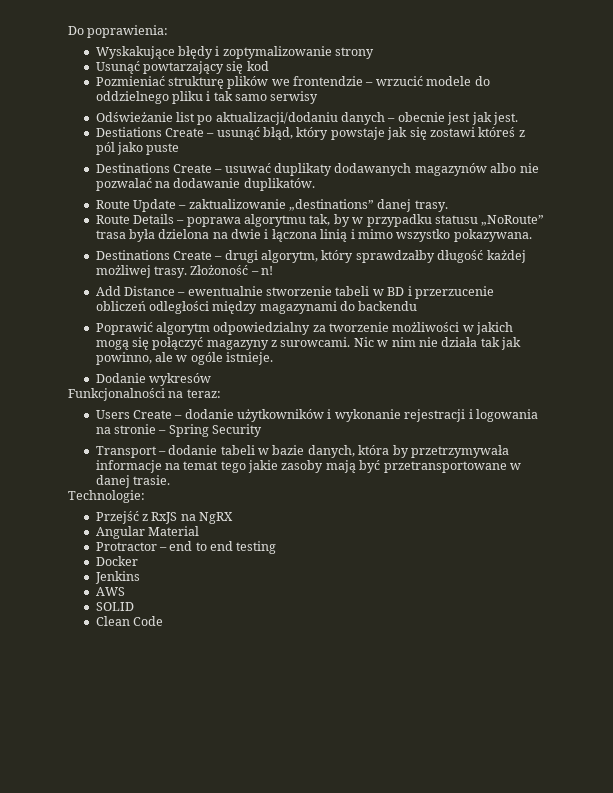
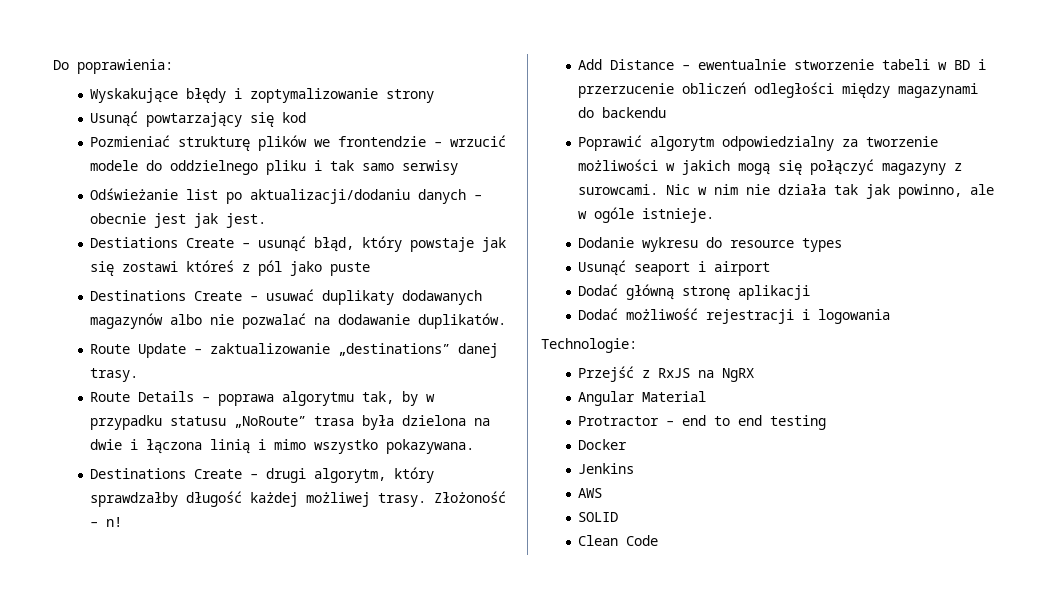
- Dodanie wykresów
- Funkcjonalności na teraz:
- Users Create – dodanie użytkowników i wykonanie rejestracji i logowania na stronie – Spring Security
- Transport – dodanie tabeli w bazie danych, która by przetrzymywała informacje na temat tego jakie zasoby mają być przetransportowane w danej trasie.
+ Dodanie wykresu do resource types
+ Usunąć seaport i airport
+ Dodać główną stronę aplikacji
+ Dodać możliwość rejestracji i logowania

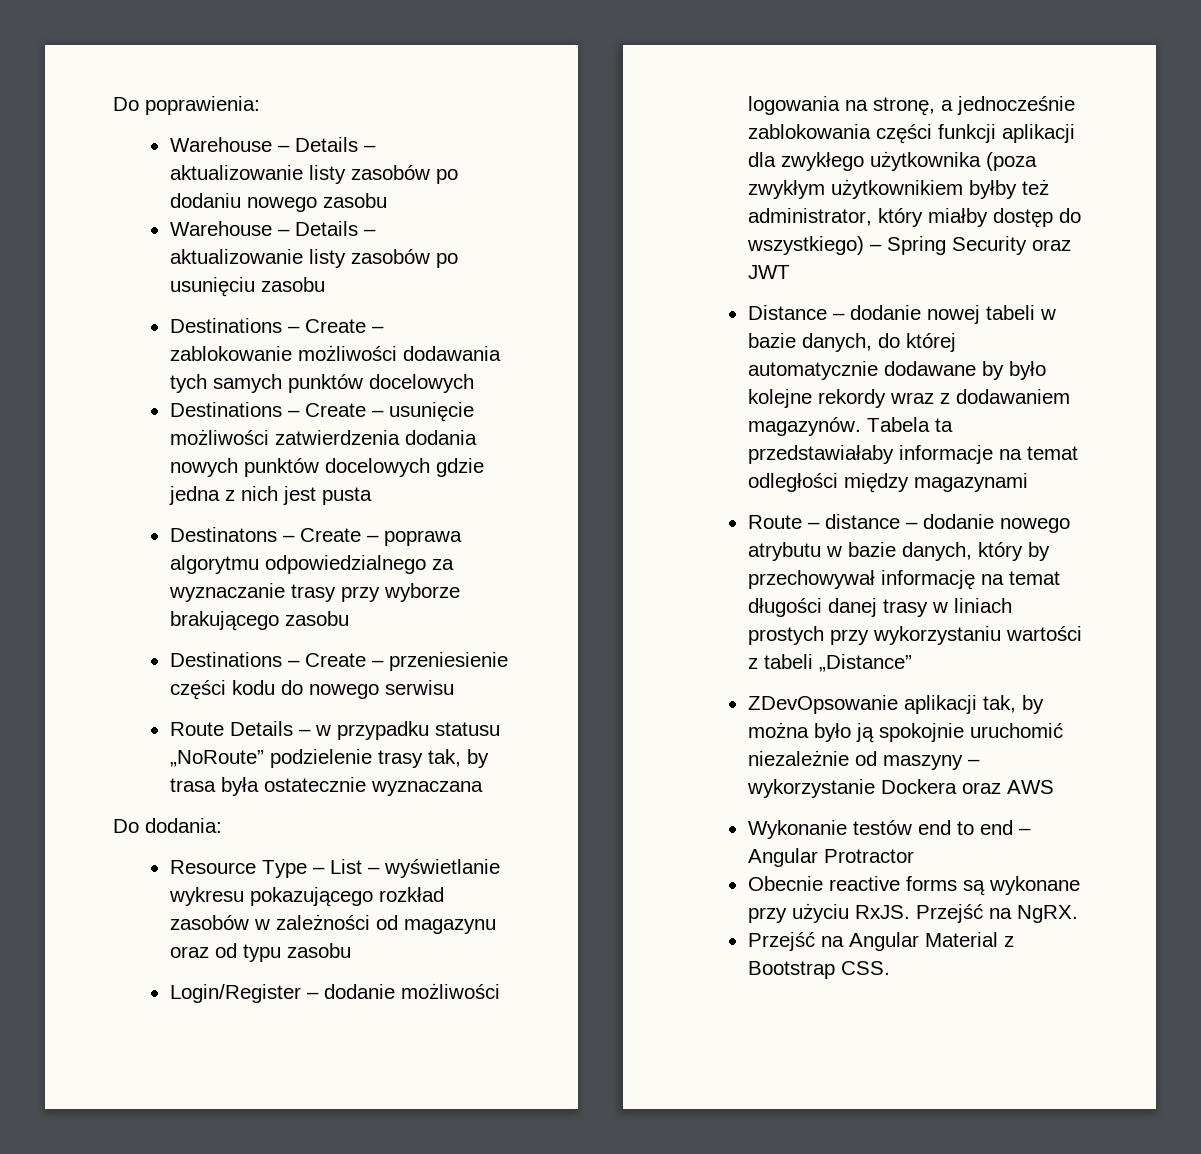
- Wyskakujące błędy i zoptymalizowanie strony
- Usunąć powtarzający się kod
- Pozmieniać strukturę plików we frontendzie – wrzucić modele do oddzielnego pliku i tak samo serwisy
- Odświeżanie list po aktualizacji/dodaniu danych – obecnie jest jak jest.
- Destiations Create – usunąć błąd, który powstaje jak się zostawi któreś z pól jako puste
- Destinations Create – usuwać duplikaty dodawanych magazynów albo nie pozwalać na dodawanie duplikatów.
- Route Update – zaktualizowanie „destinations” danej trasy.
- Route Details – poprawa algorytmu tak, by w przypadku statusu „NoRoute” trasa była dzielona na dwie i łączona linią i mimo wszystko pokazywana.
- Destinations Create – drugi algorytm, który sprawdzałby długość każdej możliwej trasy. Złożoność – n!
- Add Distance – ewentualnie stworzenie tabeli w BD i przerzucenie obliczeń odległości między magazynami do backendu
- Poprawić algorytm odpowiedzialny za tworzenie możliwości w jakich mogą się połączyć magazyny z surowcami. Nic w nim nie działa tak jak powinno, ale w ogóle istnieje.
- Dodanie wykresu do resource types
- Usunąć seaport i airport
- Dodać główną stronę aplikacji
- Dodać możliwość rejestracji i logowania
- Technologie:
- Przejść z RxJS na NgRX
- Angular Material
- Protractor – end to end testing
- Docker
- Jenkins
- AWS
- SOLID
- Clean Code
+ Warehouse – Details – aktualizowanie listy zasobów po dodaniu nowego zasobu
+ Warehouse – Details – aktualizowanie listy zasobów po usunięciu zasobu
+ Destinations – Create – zablokowanie możliwości dodawania tych samych punktów docelowych
+ Destinations – Create – usunięcie możliwości zatwierdzenia dodania nowych punktów docelowych gdzie jedna z nich jest pusta
+ Destinatons – Create – poprawa algorytmu odpowiedzialnego za wyznaczanie trasy przy wyborze brakującego zasobu
+ Destinations – Create – przeniesienie części kodu do nowego serwisu
+ Route Details – w przypadku statusu „NoRoute” podzielenie trasy tak, by trasa była ostatecznie wyznaczana
+ Do dodania:
+ Resource Type – List – wyświetlanie wykresu pokazującego rozkład zasobów w zależności od magazynu oraz od typu zasobu
+ Login/Register – dodanie możliwości logowania na stronę, a jednocześnie zablokowania części funkcji aplikacji dla zwykłego użytkownika (poza zwykłym użytkownikiem byłby też administrator, który miałby dostęp do wszystkiego) – Spring Security oraz JWT
+ Distance – dodanie nowej tabeli w bazie danych, do której automatycznie dodawane by było kolejne rekordy wraz z dodawaniem magazynów. Tabela ta przedstawiałaby informacje na temat odległości między magazynami
+ Route – distance – dodanie nowego atrybutu w bazie danych, który by przechowywał informację na temat długości danej trasy w liniach prostych przy wykorzystaniu wartości z tabeli „Distance”
+ ZDevOpsowanie aplikacji tak, by można było ją spokojnie uruchomić niezależnie od maszyny – wykorzystanie Dockera oraz AWS
+ Wykonanie testów end to end – Angular Protractor
+ Obecnie reactive forms są wykonane przy użyciu RxJS. Przejść na NgRX.
+ Przejść na Angular Material z Bootstrap CSS.

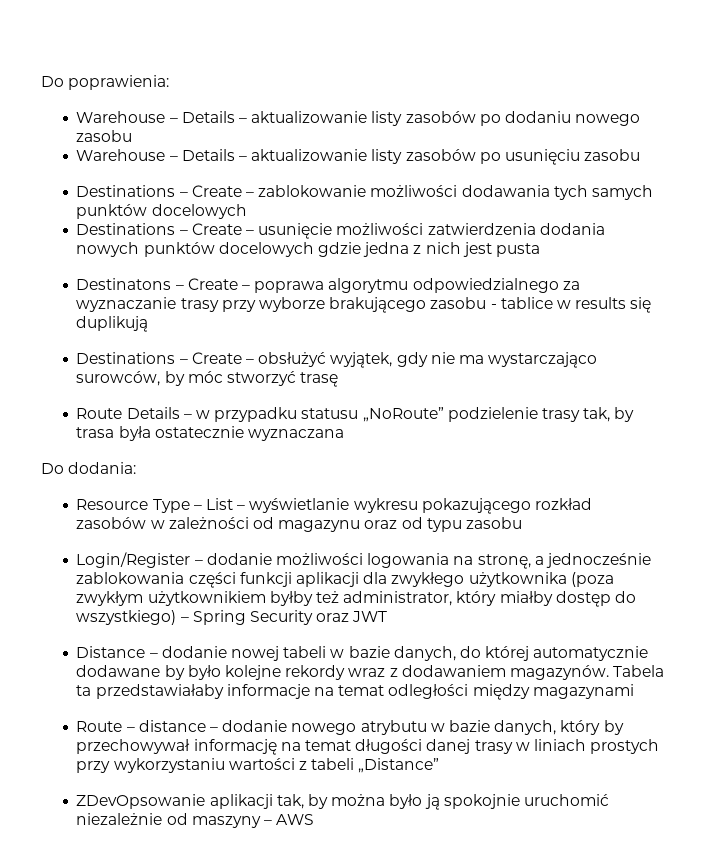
- Destinatons – Create – poprawa algorytmu odpowiedzialnego za wyznaczanie trasy przy wyborze brakującego zasobu
- Destinations – Create – przeniesienie części kodu do nowego serwisu
+ Destinatons – Create – poprawa algorytmu odpowiedzialnego za wyznaczanie trasy przy wyborze brakującego zasobu - tablice w results się duplikują
+ Destinations – Create – obsłużyć wyjątek, gdy nie ma wystarczająco surowców, by móc stworzyć trasę
- ZDevOpsowanie aplikacji tak, by można było ją spokojnie uruchomić niezależnie od maszyny – wykorzystanie Dockera oraz AWS
- Wykonanie testów end to end – Angular Protractor
- Obecnie reactive forms są wykonane przy użyciu RxJS. Przejść na NgRX.
- Przejść na Angular Material z Bootstrap CSS.
+ ZDevOpsowanie aplikacji tak, by można było ją spokojnie uruchomić niezależnie od maszyny – AWS

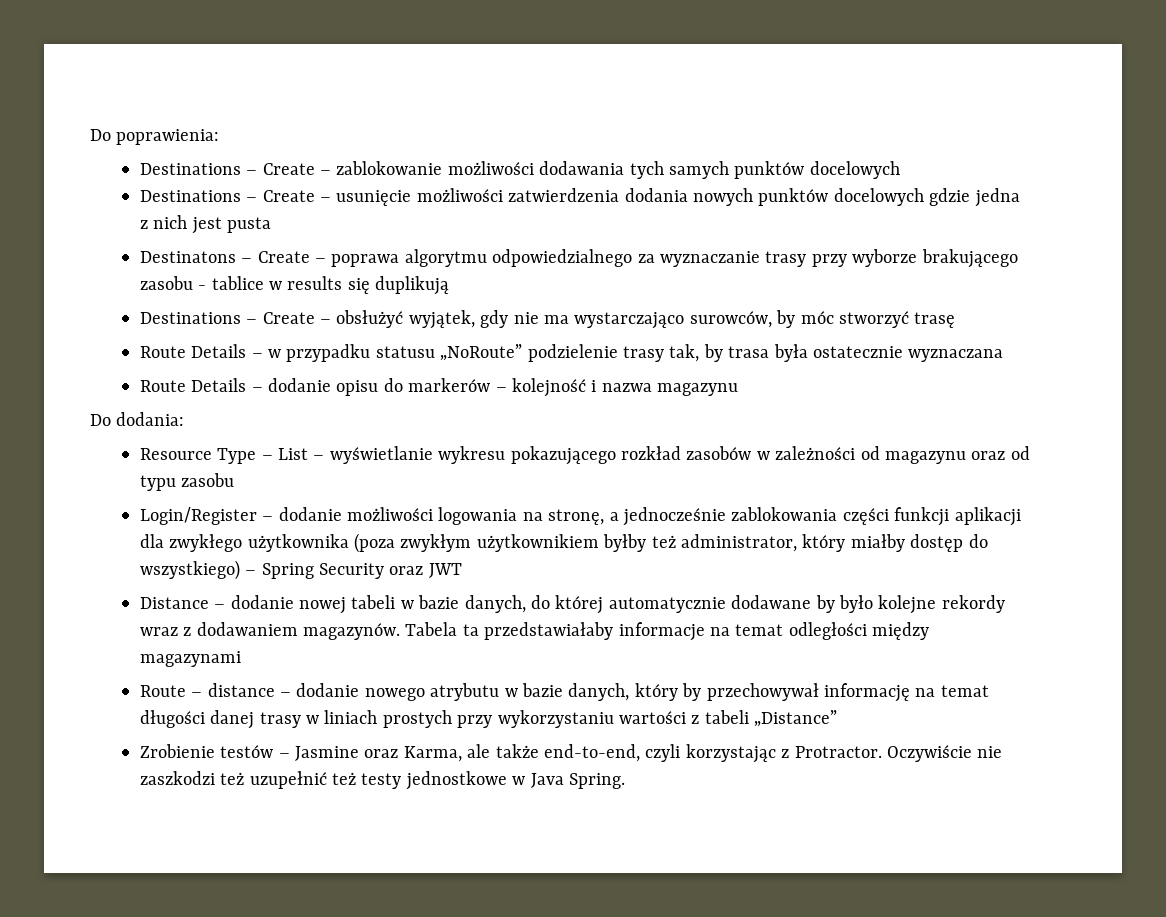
- Warehouse – Details – aktualizowanie listy zasobów po dodaniu nowego zasobu
- Warehouse – Details – aktualizowanie listy zasobów po usunięciu zasobu
+ Route Details – dodanie opisu do markerów – kolejność i nazwa magazynu
- ZDevOpsowanie aplikacji tak, by można było ją spokojnie uruchomić niezależnie od maszyny – AWS
+ Zrobienie testów – Jasmine oraz Karma, ale także end-to-end, czyli korzystając z Protractor. Oczywiście nie zaszkodzi też uzupełnić też testy jednostkowe w Java Spring.

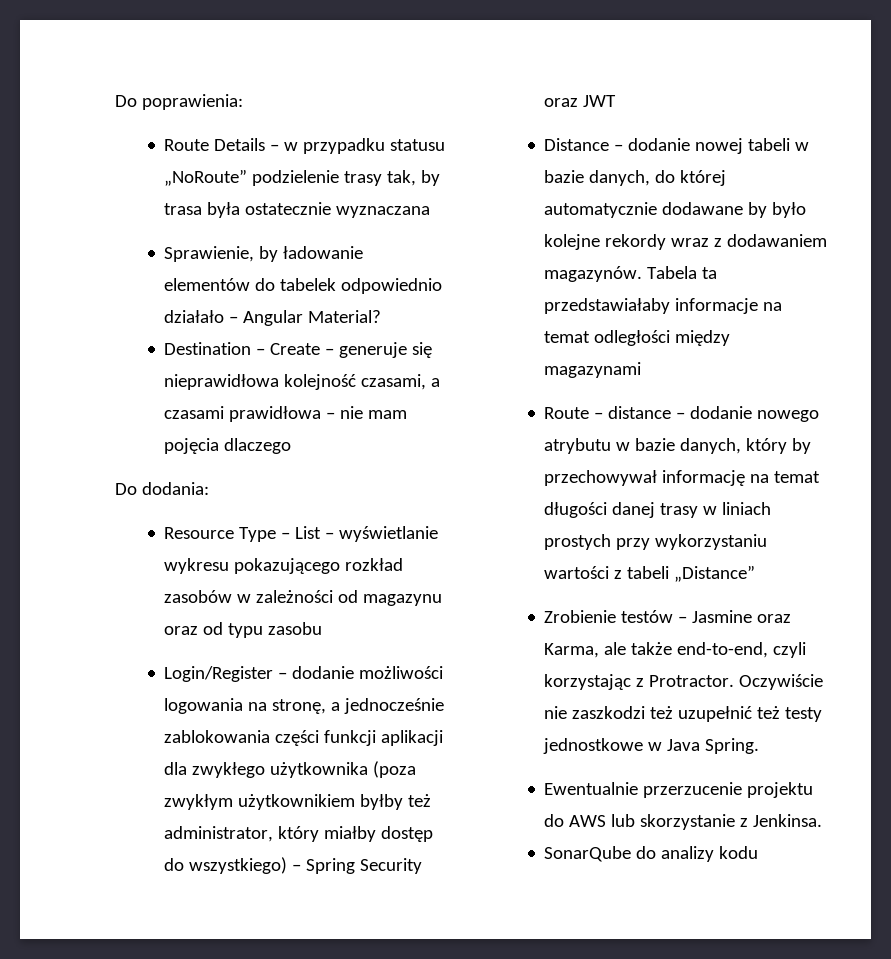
- Destinations – Create – zablokowanie możliwości dodawania tych samych punktów docelowych
- Destinations – Create – usunięcie możliwości zatwierdzenia dodania nowych punktów docelowych gdzie jedna z nich jest pusta
- Destinatons – Create – poprawa algorytmu odpowiedzialnego za wyznaczanie trasy przy wyborze brakującego zasobu - tablice w results się duplikują
- Destinations – Create – obsłużyć wyjątek, gdy nie ma wystarczająco surowców, by móc stworzyć trasę
- Route Details – dodanie opisu do markerów – kolejność i nazwa magazynu
+ Sprawienie, by ładowanie elementów do tabelek odpowiednio działało – Angular Material?
+ Destination – Create – generuje się nieprawidłowa kolejność czasami, a czasami prawidłowa – nie mam pojęcia dlaczego
+ Ewentualnie przerzucenie projektu do AWS lub skorzystanie z Jenkinsa.
+ SonarQube do analizy kodu

